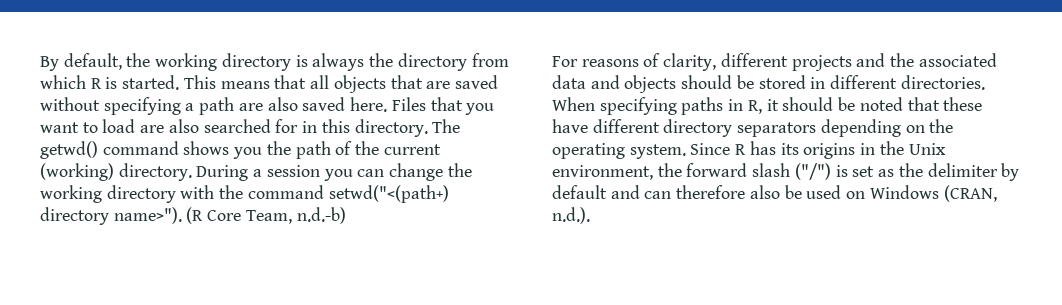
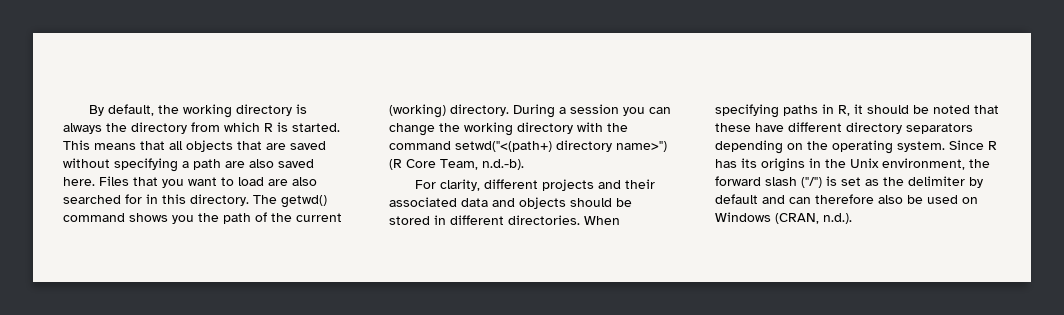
- During a session you can change the working directory with the command setwd("<(path+) directory name>"). (R Core Team, n.d.-b)
+ During a session you can change the working directory with the command setwd("<(path+) directory name>") (R Core Team, n.d.-b).
- For reasons of clarity, different projects and the associated data and objects should be stored in different directories.
+ For clarity, different projects and their associated data and objects should be stored in different directories.

